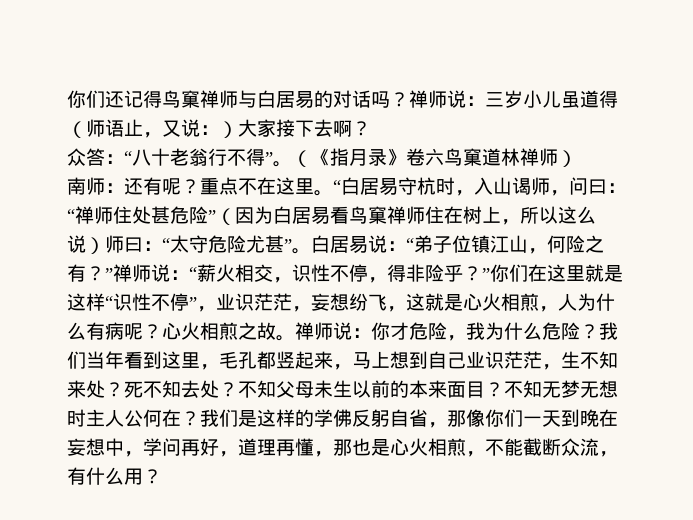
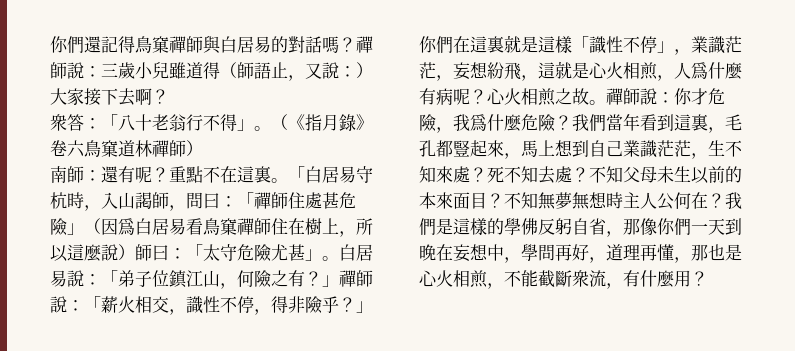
- 你们还记得鸟窠禅师与白居易的对话吗？禅师说：三岁小儿虽道得（师语止，又说：）大家接下去啊？
+ 你們還記得鳥窠禪師與白居易的對話嗎？禪師說：三歲小兒雖道得（師語止，又說：）大家接下去啊？
- 众答：“八十老翁行不得”。
+ 衆答：「八十老翁行不得」。
- （《指月录》卷六鸟窠道林禅师）
+ （《指月錄》卷六鳥窠道林禪師）
- 南师：还有呢？
+ 南師：還有呢？
- 重点不在这里。“白居易守杭时，入山谒师，问曰：“禅师住处甚危险”（因为白居易看鸟窠禅师住在树上，所以这么说）师曰：“太守危险尤甚”。白居易说：“弟子位镇江山，何险之有？”禅师说：“薪火相交，识性不停，得非险乎？”你们在这里就是这样“识性不停”，业识茫茫，妄想纷飞，这就是心火相煎，人为什么有病呢？
+ 重點不在這裏。「白居易守杭時，入山謁師，問曰：「禪師住處甚危險」（因爲白居易看鳥窠禪師住在樹上，所以這麼說）師曰：「太守危險尤甚」。白居易說：「弟子位鎮江山，何險之有？」禪師說：「薪火相交，識性不停，得非險乎？」你們在這裏就是這樣「識性不停」，業識茫茫，妄想紛飛，這就是心火相煎，人爲什麼有病呢？
- 禅师说：你才危险，我为什么危险？我们当年看到这里，毛孔都竖起来，马上想到自己业识茫茫，生不知来处？
+ 禪師說：你才危險，我爲什麼危險？我們當年看到這裏，毛孔都豎起來，馬上想到自己業識茫茫，生不知來處？
- 死不知去处？
+ 死不知去處？
- 不知父母未生以前的本来面目？
+ 不知父母未生以前的本來面目？
- 不知无梦无想时主人公何在？
+ 不知無夢無想時主人公何在？
- 我们是这样的学佛反躬自省，那像你们一天到晚在妄想中，学问再好，道理再懂，那也是心火相煎，不能截断众流，有什么用？
+ 我們是這樣的學佛反躬自省，那像你們一天到晚在妄想中，學問再好，道理再懂，那也是心火相煎，不能截斷衆流，有什麼用？

